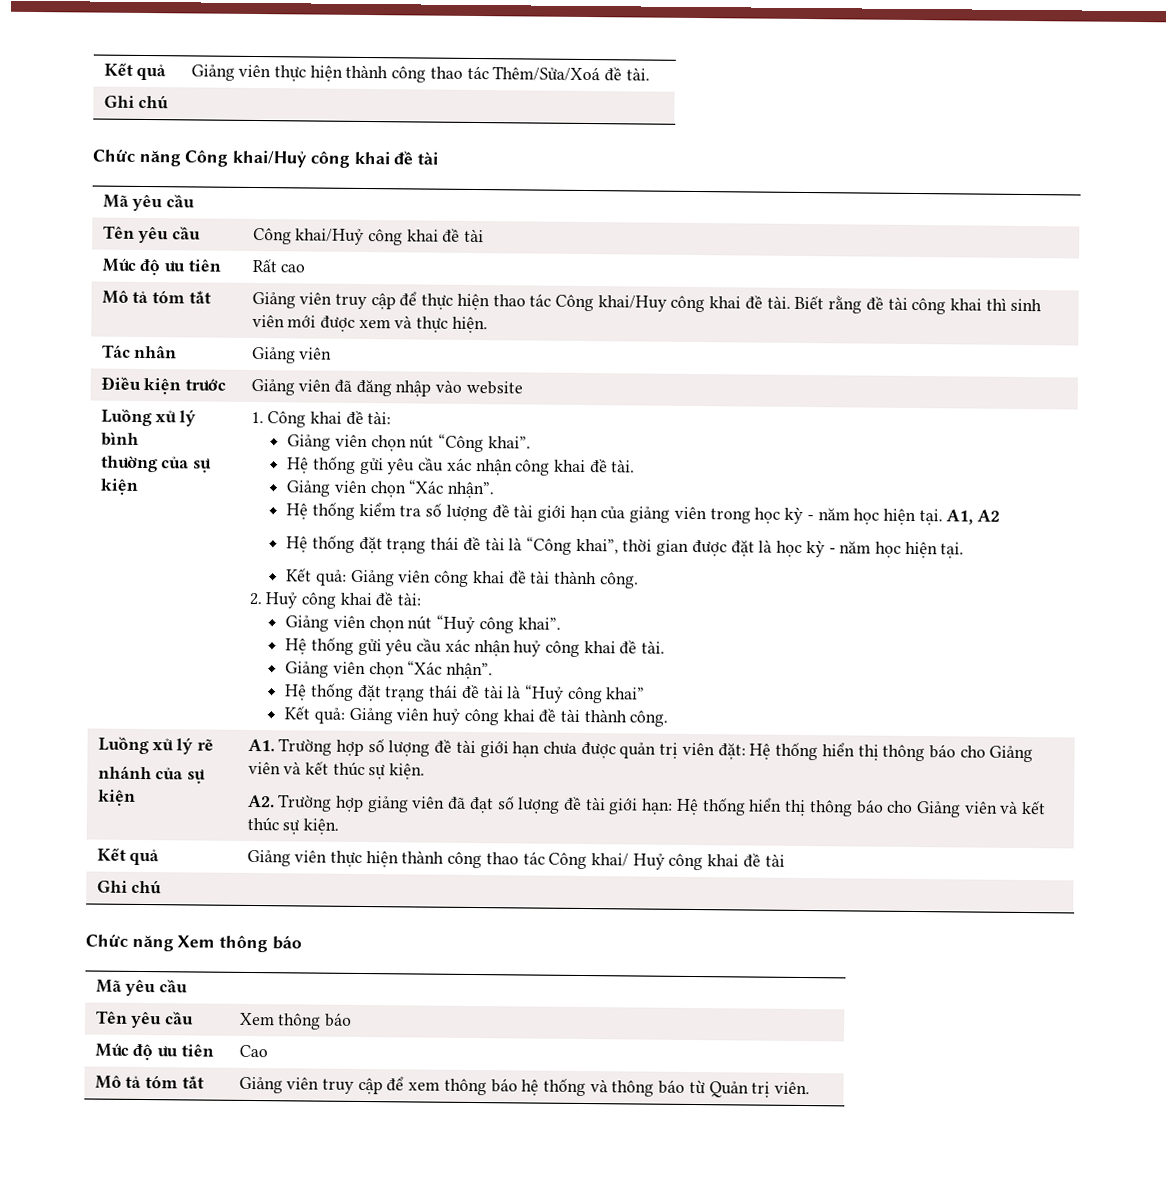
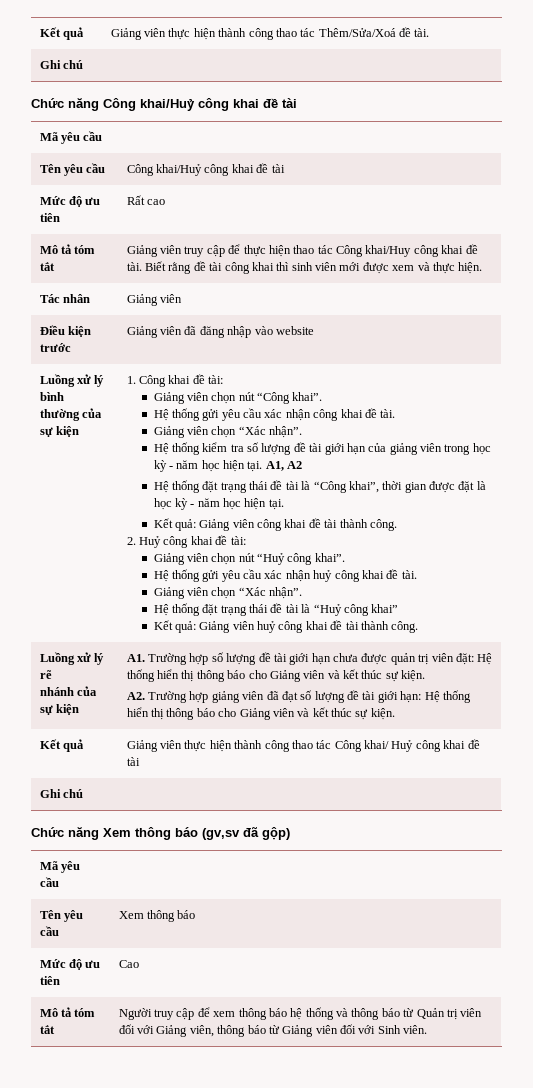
- Chức năng Xem thông báo
+ Chức năng Xem thông báo (gv,sv đã gộp)
- Mô tả tóm tắt | Giảng viên truy cập để xem thông báo hệ thống và thông báo từ Quản trị viên.
+ Mô tả tóm tắt | Người truy cập để xem thông báo hệ thống và thông báo từ Quản trị viên đối với Giảng viên, thông báo từ Giảng viên đối với Sinh viên.

